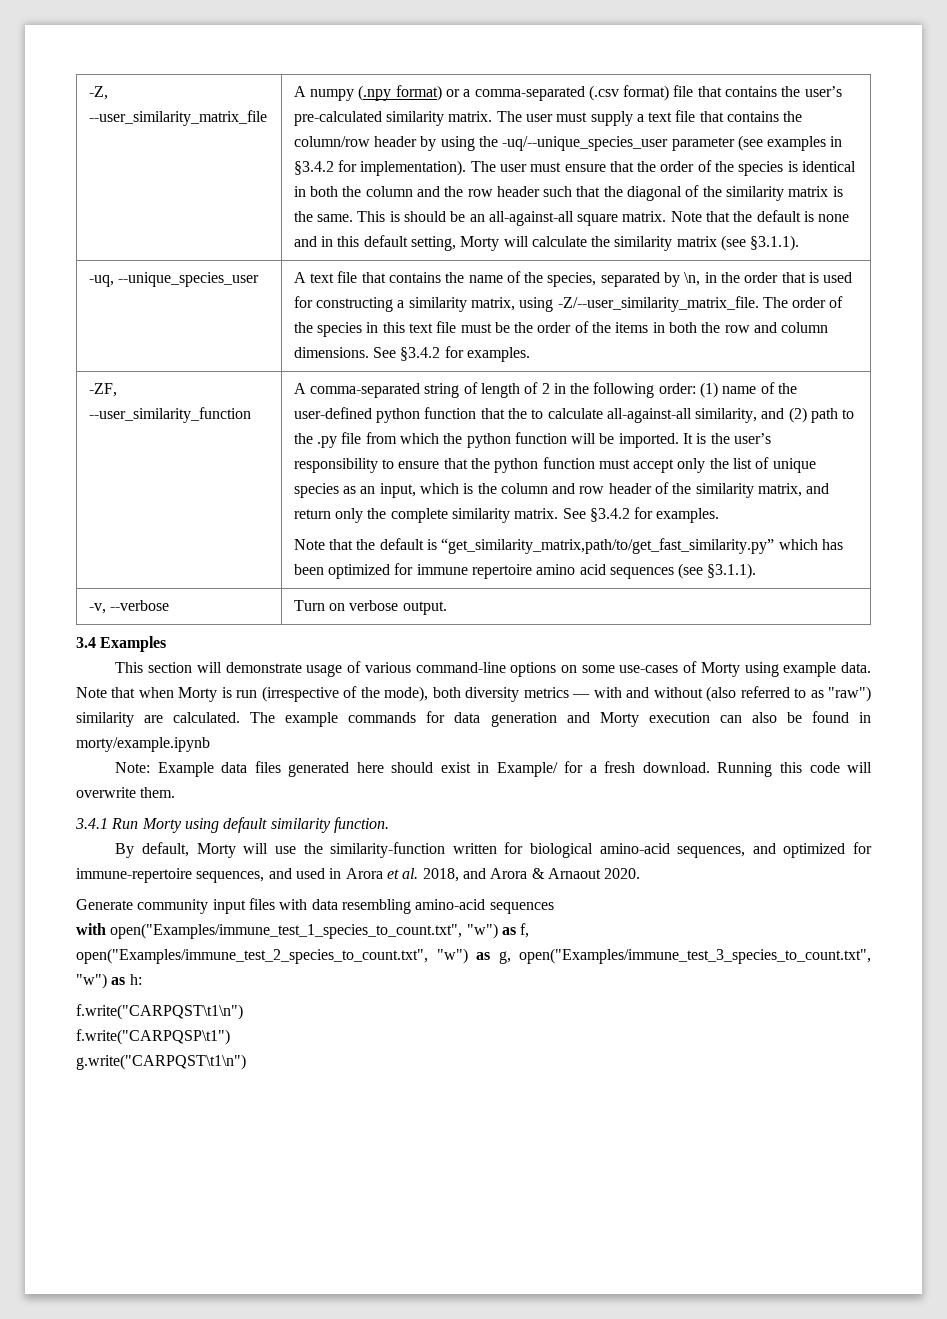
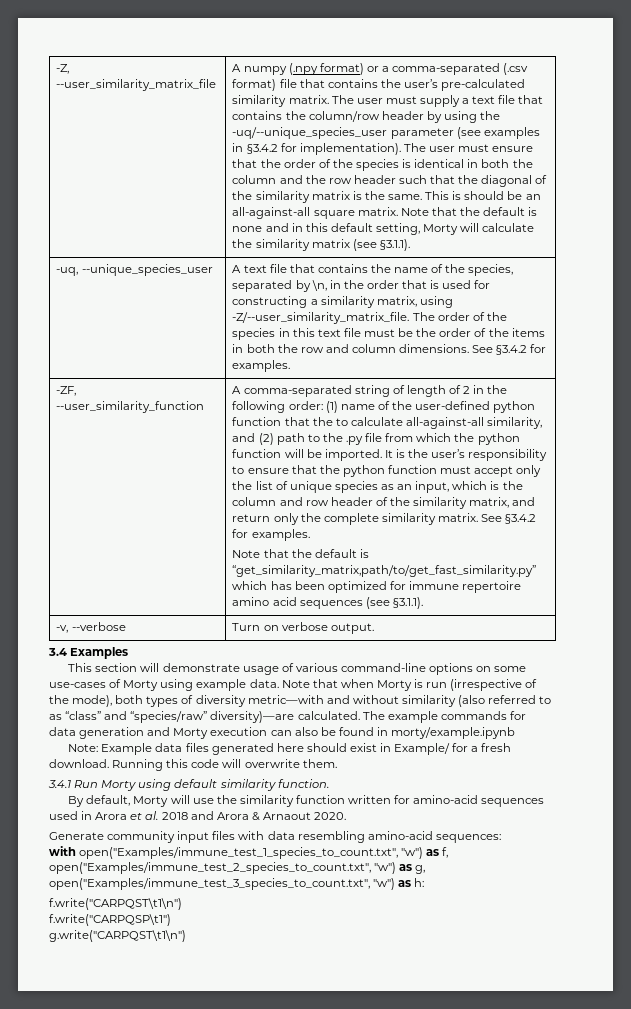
- Note that when Morty is run (irrespective of the mode), both diversity metrics — with and without (also referred to as "raw") similarity are calculated.
+ Note that when Morty is run (irrespective of the mode), both types of diversity metric—with and without similarity (also referred to as “class” and “species/raw” diversity)—are calculated.
- By default, Morty will use the similarity-function written for biological amino-acid sequences, and optimized for immune-repertoire sequences, and used in Arora et al. 2018, and Arora & Arnaout 2020.
+ By default, Morty will use the similarity function written for amino-acid sequences used in Arora et al. 2018 and Arora & Arnaout 2020.
- Generate community input files with data resembling amino-acid sequences
+ Generate community input files with data resembling amino-acid sequences:

